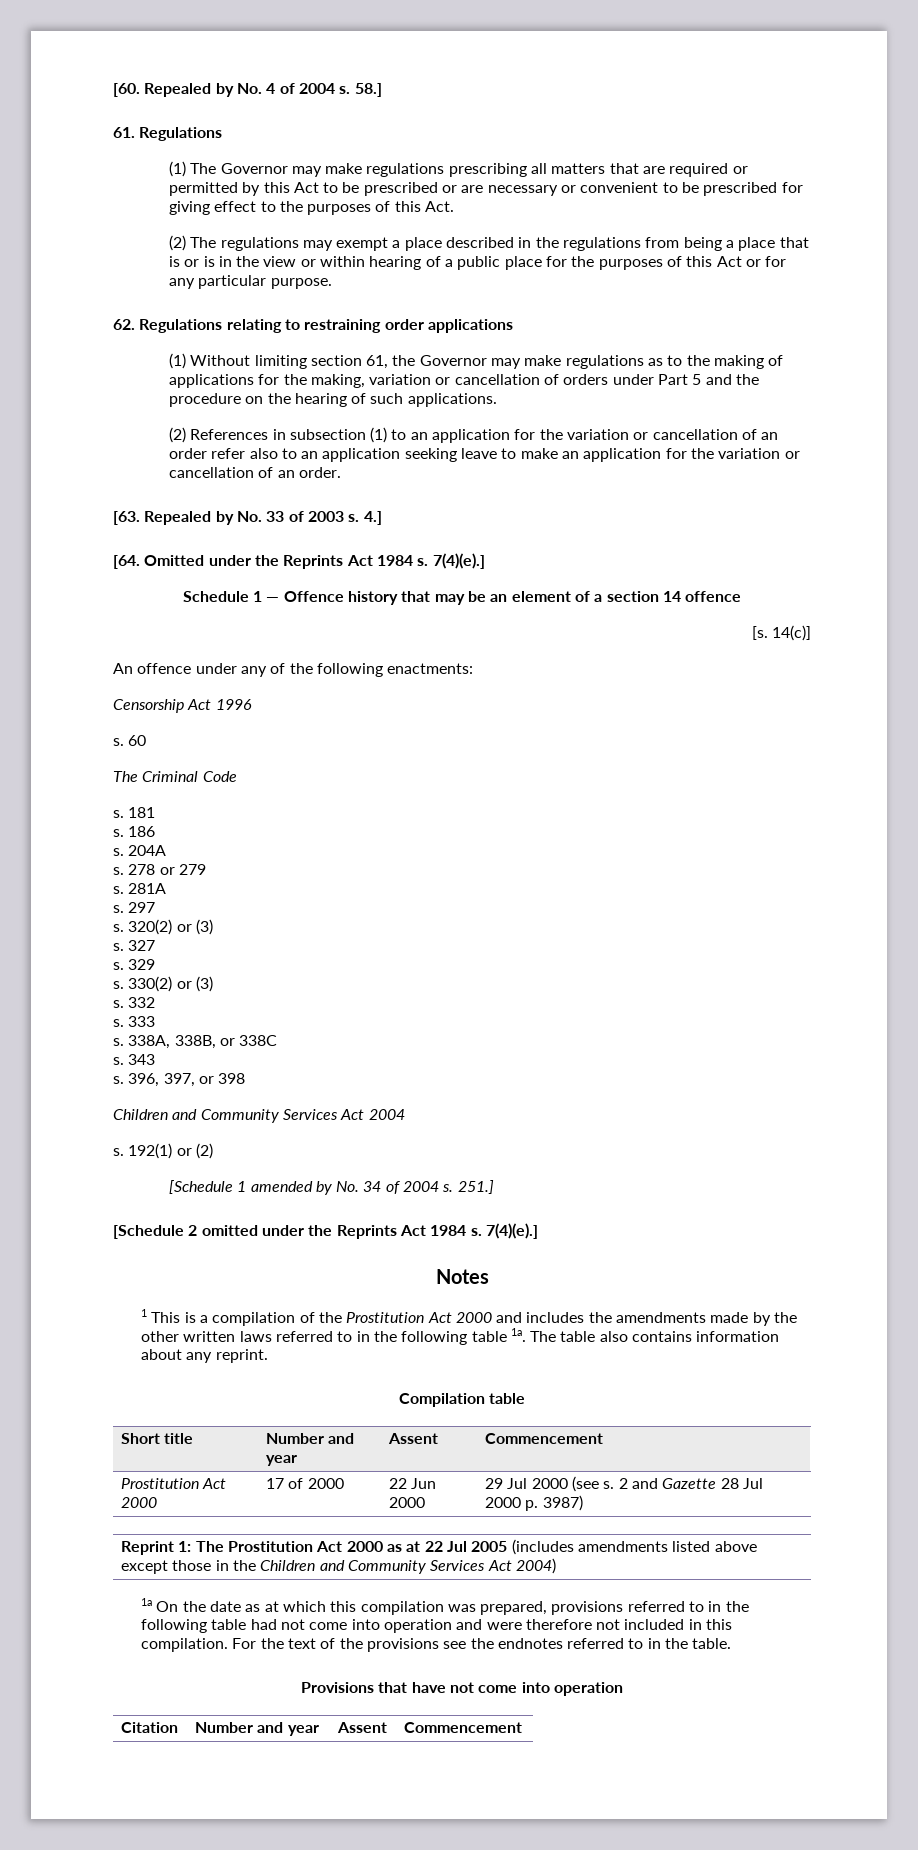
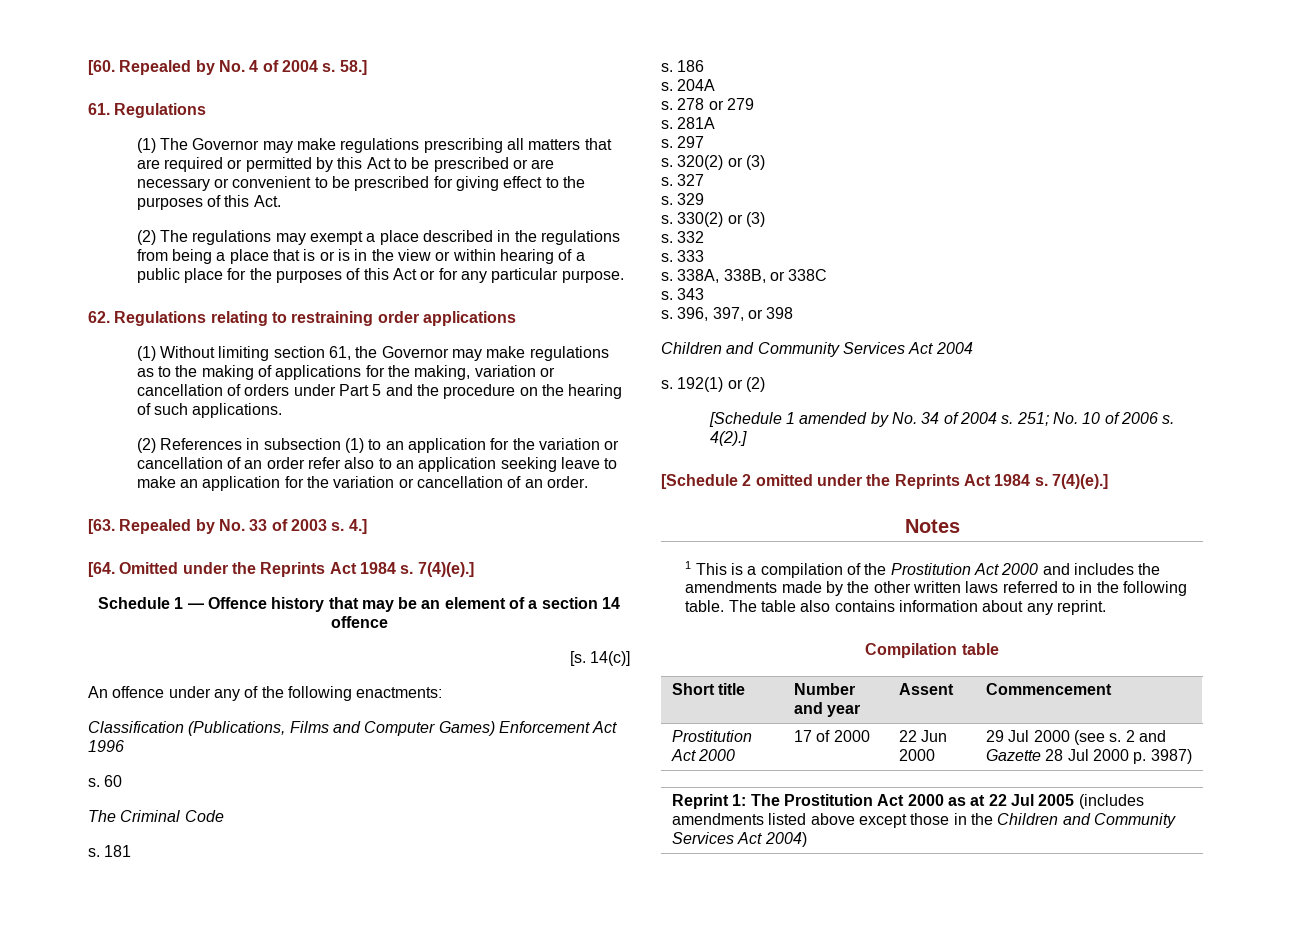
- Censorship Act 1996
+ Classification (Publications, Films and Computer Games) Enforcement Act 1996
- 251.]
+ 251; No. 10 of 2006 s. 4(2).]
- 1 This is a compilation of the Prostitution Act 2000 and includes the amendments made by the other written laws referred to in the following table 1a.
+ 1 This is a compilation of the Prostitution Act 2000 and includes the amendments made by the other written laws referred to in the following table.
- 1a On the date as at which this compilation was prepared, provisions referred to in the following table had not come into operation and were therefore not included in this compilation. For the text of the provisions see the endnotes referred to in the table.
- Provisions that have not come into operation
- Citation | Number and year | Assent | Commencement

